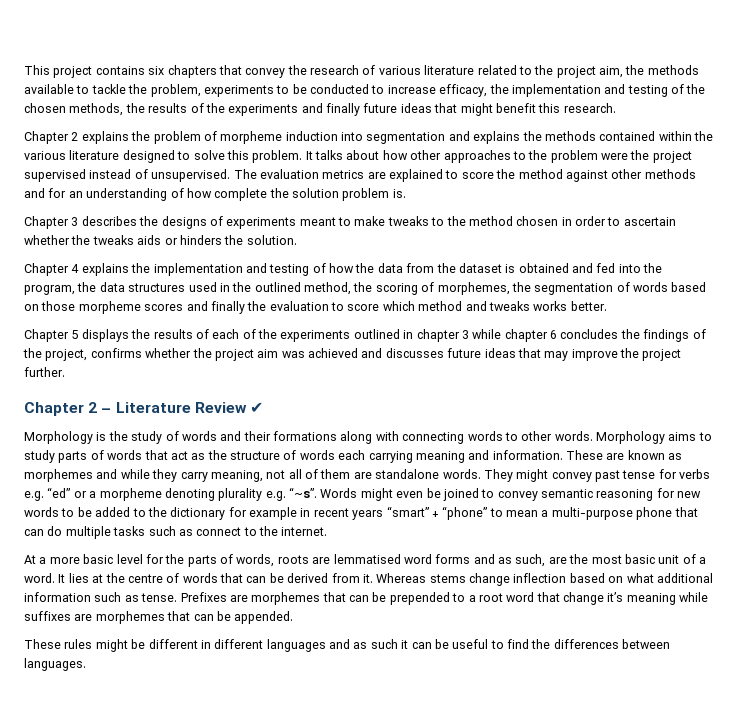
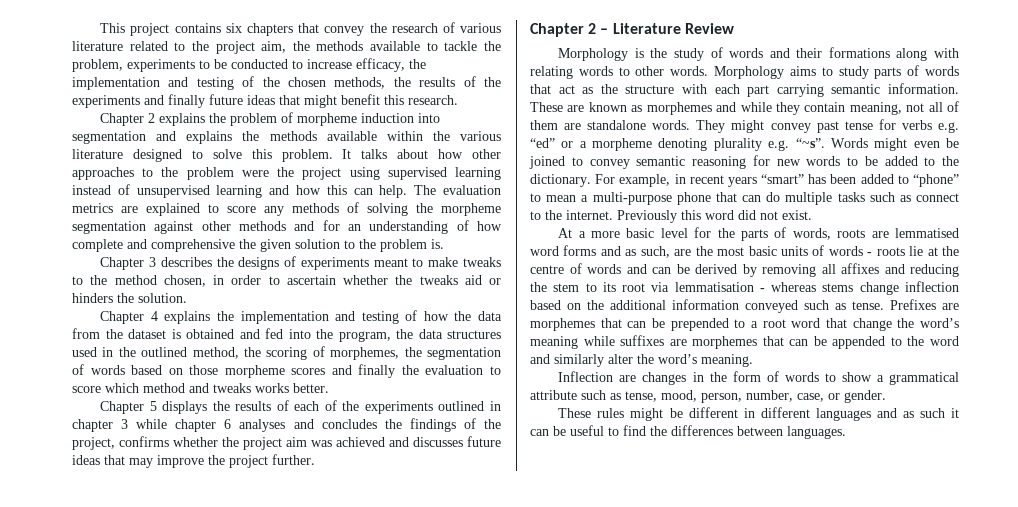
- Chapter 2 explains the problem of morpheme induction into segmentation and explains the methods contained within the various literature designed to solve this problem.
+ Chapter 2 explains the problem of morpheme induction into segmentation and explains the methods available within the various literature designed to solve this problem.
- It talks about how other approaches to the problem were the project supervised instead of unsupervised.
+ It talks about how other approaches to the problem were the project using supervised learning instead of unsupervised learning and how this can help.
- The evaluation metrics are explained to score the method against other methods and for an understanding of how complete the solution problem is.
+ The evaluation metrics are explained to score any methods of solving the morpheme segmentation against other methods and for an understanding of how complete and comprehensive the given solution to the problem is.
- Chapter 3 describes the designs of experiments meant to make tweaks to the method chosen in order to ascertain whether the tweaks aids or hinders the solution.
+ Chapter 3 describes the designs of experiments meant to make tweaks to the method chosen, in order to ascertain whether the tweaks aid or hinders the solution.
- Chapter 5 displays the results of each of the experiments outlined in chapter 3 while chapter 6 concludes the findings of the project, confirms whether the project aim was achieved and discusses future ideas that may improve the project further.
+ Chapter 5 displays the results of each of the experiments outlined in chapter 3 while chapter 6 analyses and concludes the findings of the project, confirms whether the project aim was achieved and discusses future ideas that may improve the project further.
- Chapter 2 – Literature Review ✔
+ Chapter 2 – Literature Review
- Morphology is the study of words and their formations along with connecting words to other words.
+ Morphology is the study of words and their formations along with relating words to other words.
- Morphology aims to study parts of words that act as the structure of words each carrying meaning and information.
+ Morphology aims to study parts of words that act as the structure with each part carrying semantic information.
- These are known as morphemes and while they carry meaning, not all of them are standalone words.
+ These are known as morphemes and while they contain meaning, not all of them are standalone words.
- Words might even be joined to convey semantic reasoning for new words to be added to the dictionary for example in recent years “smart” + “phone” to mean a multi-purpose phone that can do multiple tasks such as connect to the internet.
+ Words might even be joined to convey semantic reasoning for new words to be added to the dictionary. For example, in recent years “smart” has been added to “phone” to mean a multi-purpose phone that can do multiple tasks such as connect to the internet. Previously this word did not exist.
- At a more basic level for the parts of words, roots are lemmatised word forms and as such, are the most basic unit of a word. It lies at the centre of words that can be derived from it. Whereas stems change inflection based on what additional information such as tense.
+ At a more basic level for the parts of words, roots are lemmatised word forms and as such, are the most basic units of words - roots lie at the centre of words and can be derived by removing all affixes and reducing the stem to its root via lemmatisation - whereas stems change inflection based on the additional information conveyed such as tense.
- Prefixes are morphemes that can be prepended to a root word that change it’s meaning while suffixes are morphemes that can be appended.
+ Prefixes are morphemes that can be prepended to a root word that change the word’s meaning while suffixes are morphemes that can be appended to the word and similarly alter the word’s meaning.
+ Inflection are changes in the form of words to show a grammatical attribute such as tense, mood, person, number, case, or gender.

